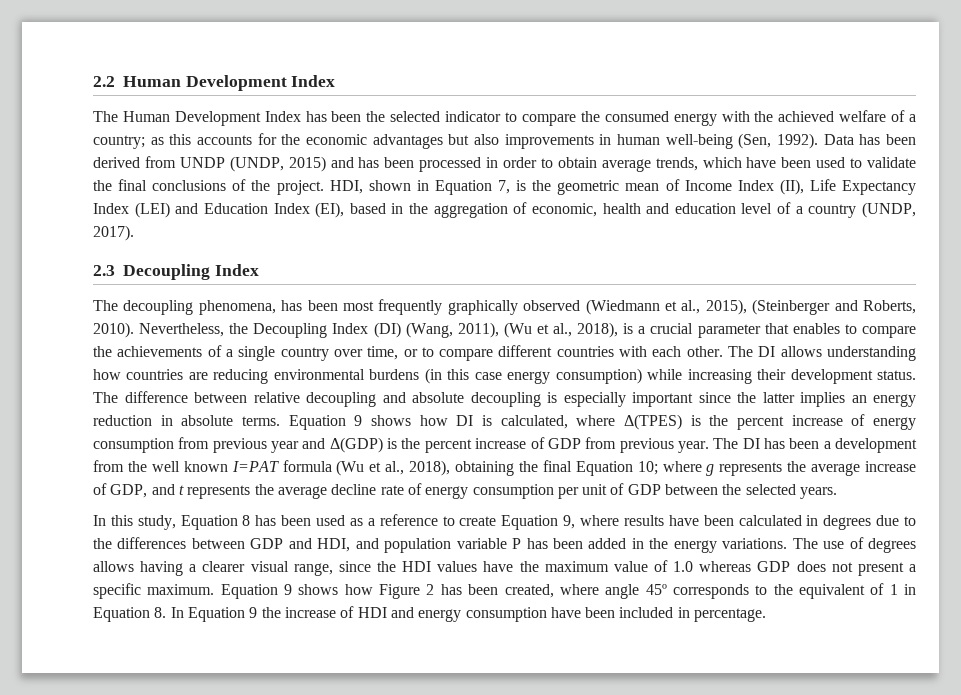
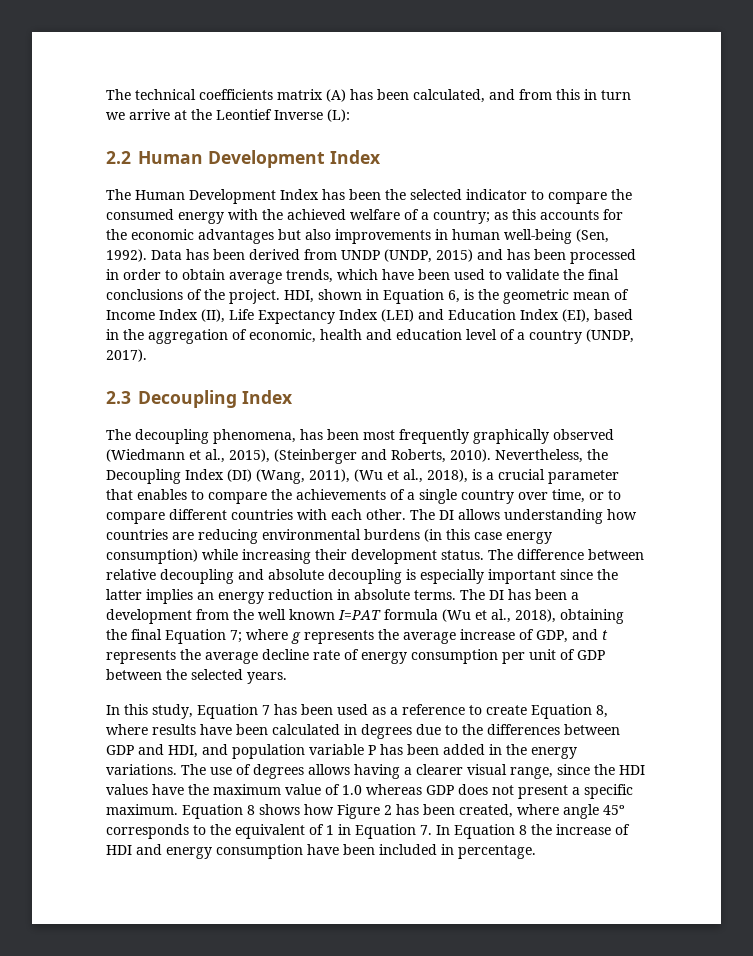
+ The technical coefficients matrix (A) has been calculated, and from this in turn we arrive at the Leontief Inverse (L):
- HDI, shown in Equation 7, is the geometric mean of Income Index (II), Life Expectancy Index (LEI) and Education Index (EI), based in the aggregation of economic, health and education level of a country (UNDP, 2017).
+ HDI, shown in Equation 6, is the geometric mean of Income Index (II), Life Expectancy Index (LEI) and Education Index (EI), based in the aggregation of economic, health and education level of a country (UNDP, 2017).
- Equation 9 shows how DI is calculated, where Δ(TPES) is the percent increase of energy consumption from previous year and Δ(GDP) is the percent increase of GDP from previous year.
- The DI has been a development from the well known I=PAT formula (Wu et al., 2018), obtaining the final Equation 10; where g represents the average increase of GDP, and t represents the average decline rate of energy consumption per unit of GDP between the selected years.
+ The DI has been a development from the well known I=PAT formula (Wu et al., 2018), obtaining the final Equation 7; where g represents the average increase of GDP, and t represents the average decline rate of energy consumption per unit of GDP between the selected years.
- In this study, Equation 8 has been used as a reference to create Equation 9, where results have been calculated in degrees due to the differences between GDP and HDI, and population variable P has been added in the energy variations.
+ In this study, Equation 7 has been used as a reference to create Equation 8, where results have been calculated in degrees due to the differences between GDP and HDI, and population variable P has been added in the energy variations.
- Equation 9 shows how Figure 2 has been created, where angle 45º corresponds to the equivalent of 1 in Equation 8. In Equation 9 the increase of HDI and energy consumption have been included in percentage.
+ Equation 8 shows how Figure 2 has been created, where angle 45º corresponds to the equivalent of 1 in Equation 7. In Equation 8 the increase of HDI and energy consumption have been included in percentage.

